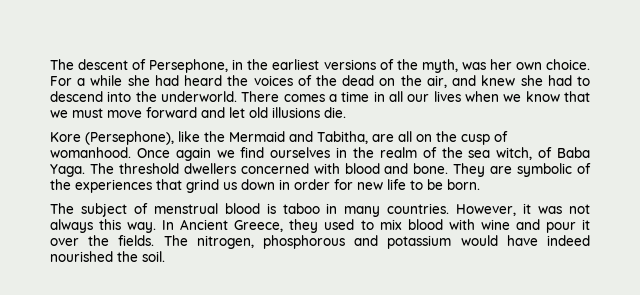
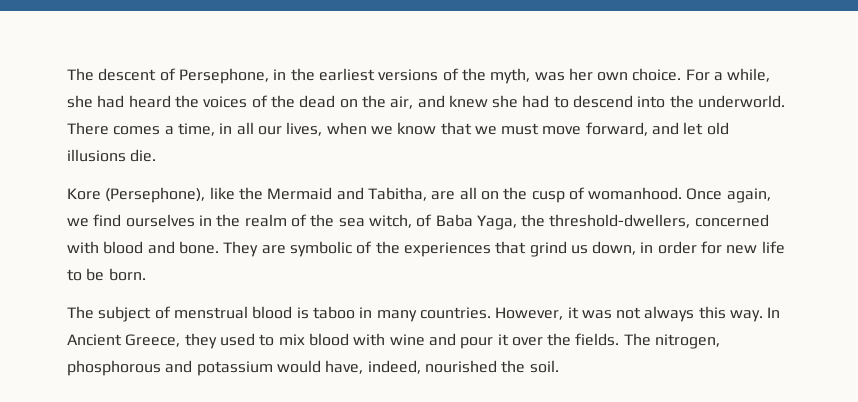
- For a while she had heard the voices of the dead on the air, and knew she had to descend into the underworld.
+ For a while, she had heard the voices of the dead on the air, and knew she had to descend into the underworld.
- There comes a time in all our lives when we know that we must move forward and let old illusions die.
+ There comes a time, in all our lives, when we know that we must move forward, and let old illusions die.
- Once again we find ourselves in the realm of the sea witch, of Baba Yaga. The threshold dwellers concerned with blood and bone.
+ Once again, we find ourselves in the realm of the sea witch, of Baba Yaga, the threshold-dwellers, concerned with blood and bone.
- They are symbolic of the experiences that grind us down in order for new life to be born.
+ They are symbolic of the experiences that grind us down, in order for new life to be born.
- The nitrogen, phosphorous and potassium would have indeed nourished the soil.
+ The nitrogen, phosphorous and potassium would have, indeed, nourished the soil.

